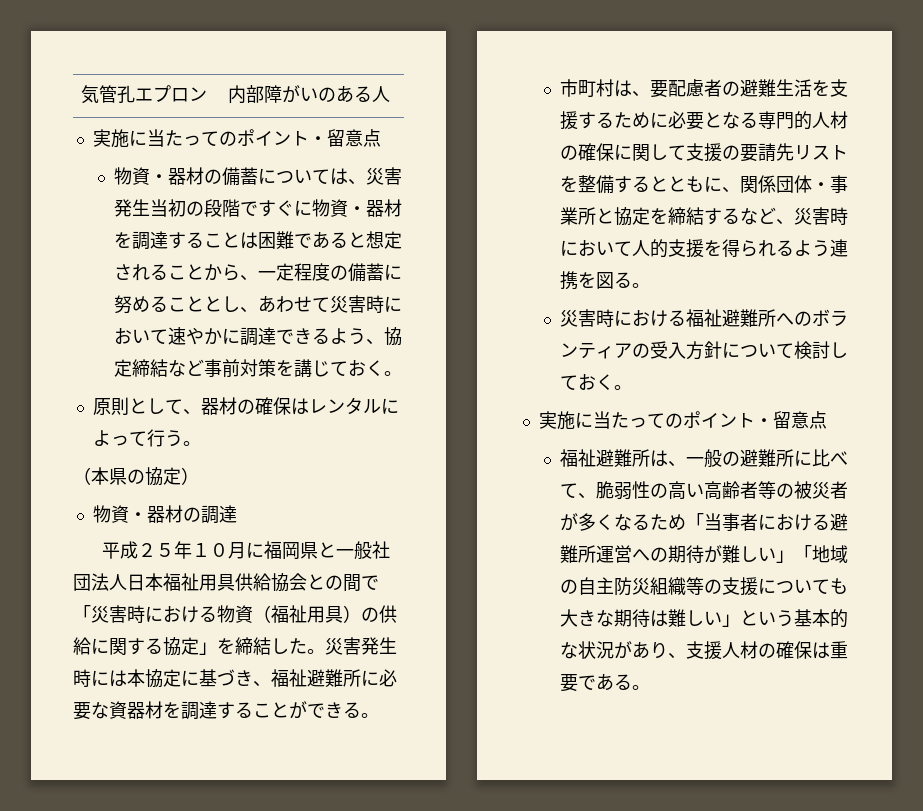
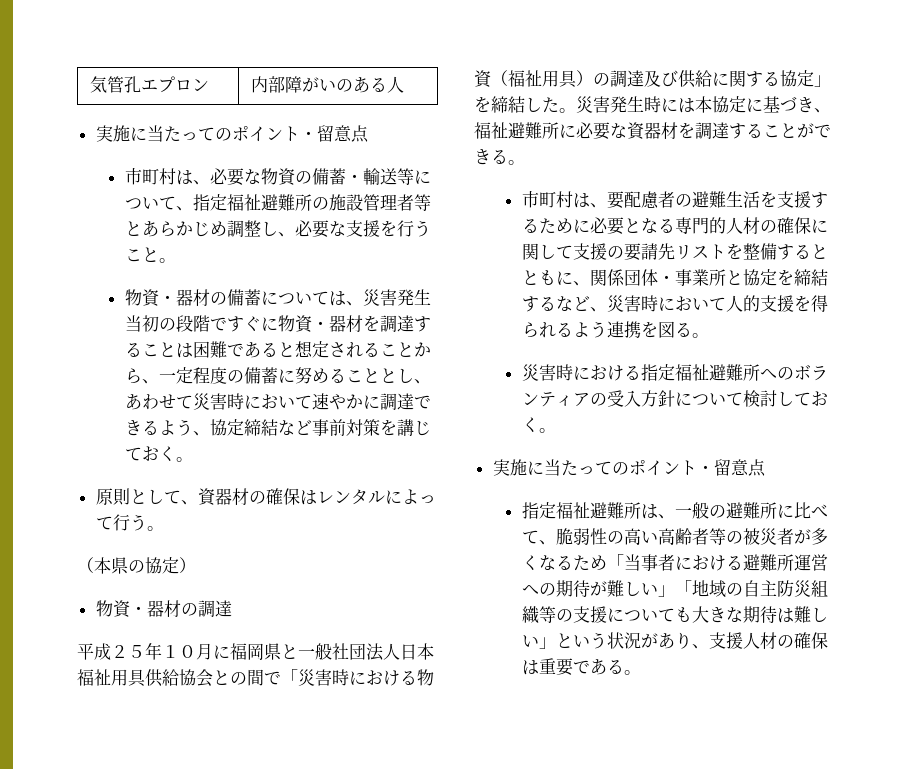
+ 市町村は、必要な物資の備蓄・輸送等について、指定福祉避難所の施設管理者等とあらかじめ調整し、必要な支援を行うこと。
- 原則として、器材の確保はレンタルによって行う。
+ 原則として、資器材の確保はレンタルによって行う。
- 平成２５年１０月に福岡県と一般社団法人日本福祉用具供給協会との間で「災害時における物資（福祉用具）の供給に関する協定」を締結した。
+ 平成２５年１０月に福岡県と一般社団法人日本福祉用具供給協会との間で「災害時における物資（福祉用具）の調達及び供給に関する協定」を締結した。
- 災害時における福祉避難所へのボランティアの受入方針について検討しておく。
+ 災害時における指定福祉避難所へのボランティアの受入方針について検討しておく。
- 福祉避難所は、一般の避難所に比べて、脆弱性の高い高齢者等の被災者が多くなるため「当事者における避難所運営への期待が難しい」「地域の自主防災組織等の支援についても大きな期待は難しい」という基本的な状況があり、支援人材の確保は重要である。
+ 指定福祉避難所は、一般の避難所に比べて、脆弱性の高い高齢者等の被災者が多くなるため「当事者における避難所運営への期待が難しい」「地域の自主防災組織等の支援についても大きな期待は難しい」という状況があり、支援人材の確保は重要である。

